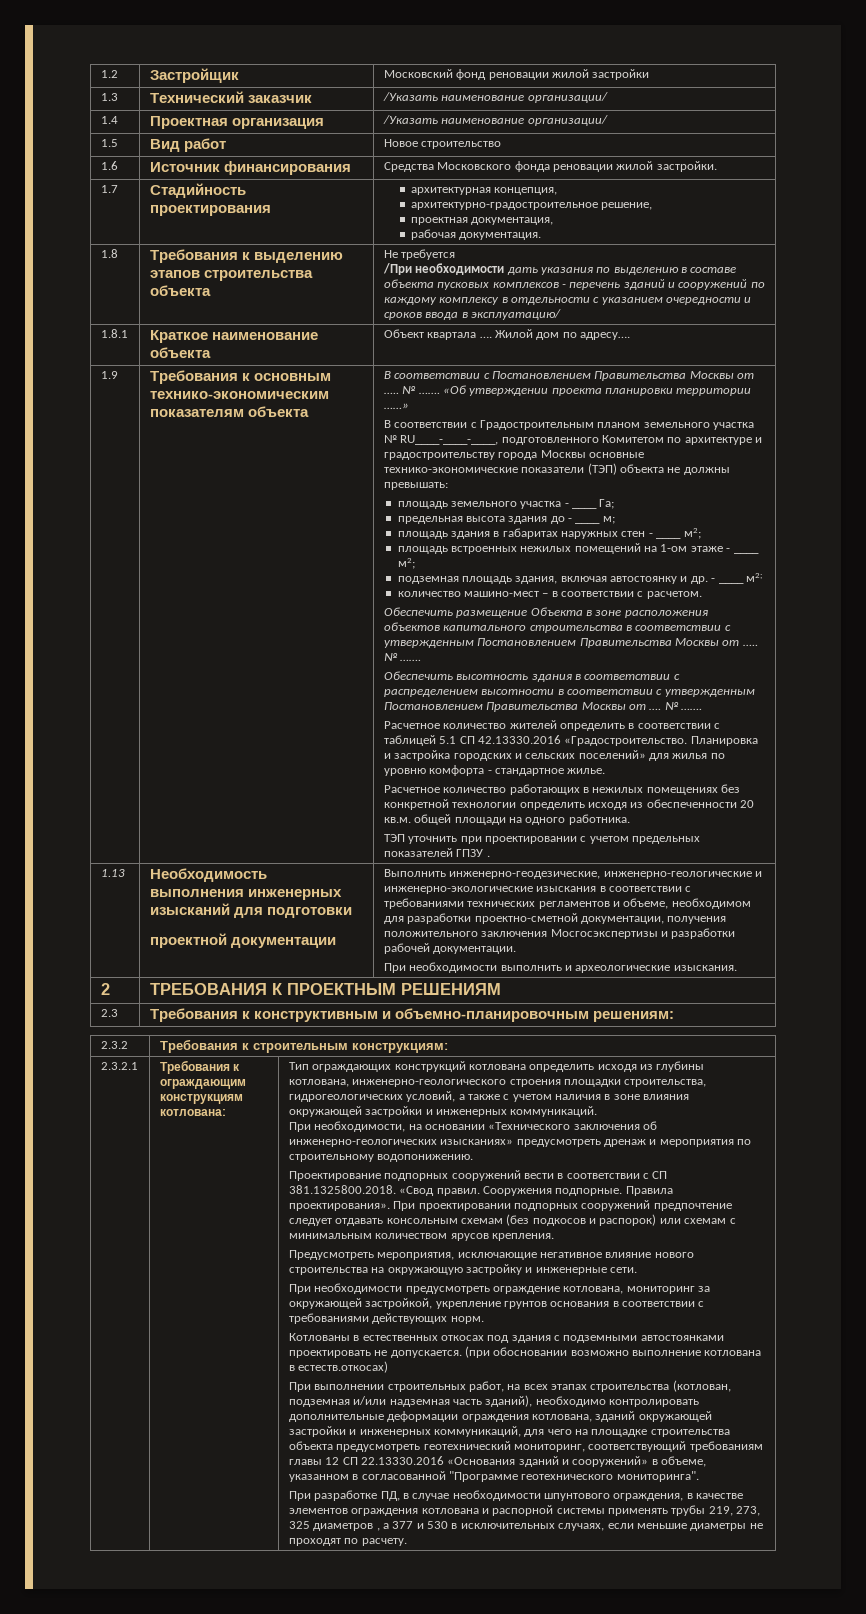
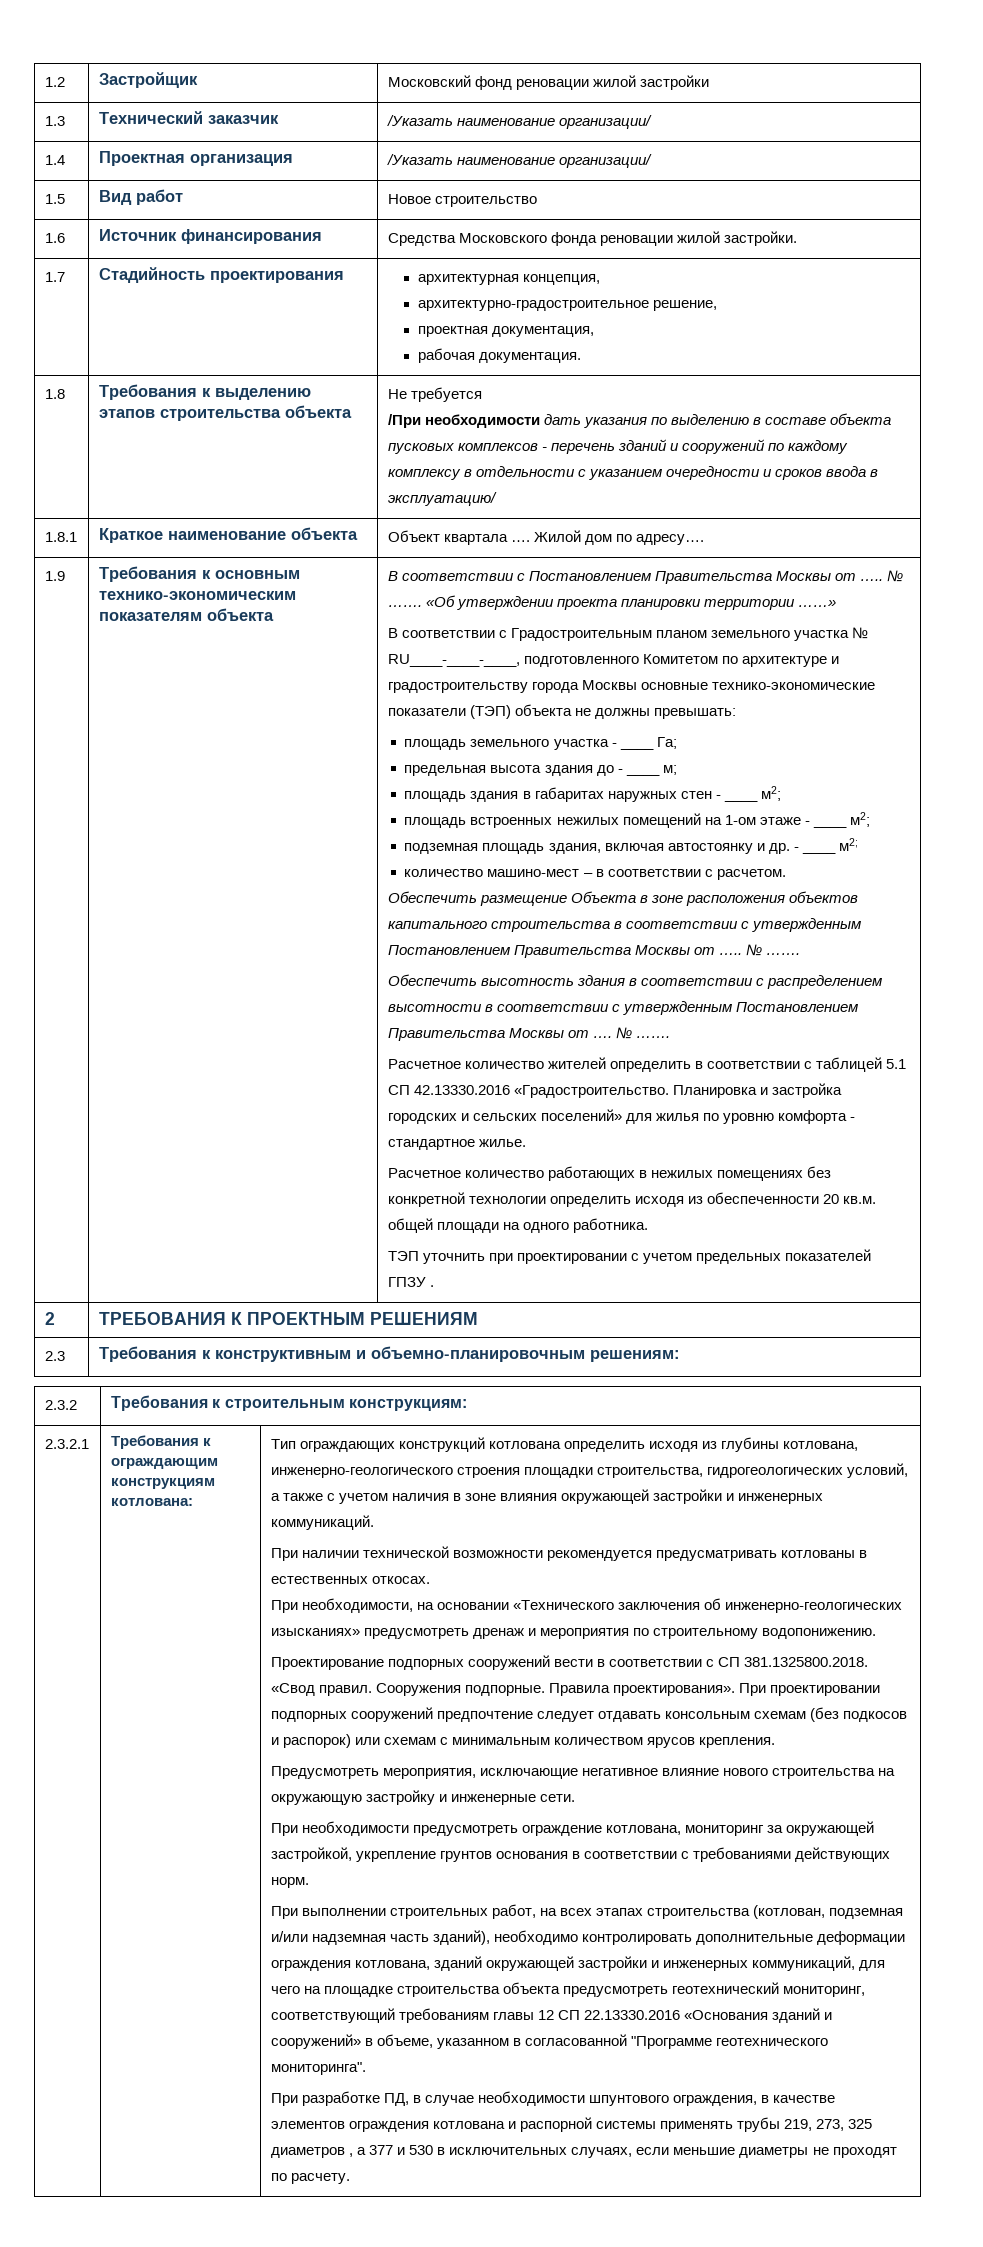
- 1.13 | Необходимость выполнения инженерных изысканий для подготовки
- проектной документации | Выполнить инженерно-геодезические, инженерно-геологические и инженерно-экологические изыскания в соответствии с требованиями технических регламентов и объеме, необходимом для разработки проектно-сметной документации, получения положительного заключения Мосгосэкспертизы и разработки рабочей документации.
- При необходимости выполнить и археологические изыскания.
+ При наличии технической возможности рекомендуется предусматривать котлованы в естественных откосах.
- Котлованы в естественных откосах под здания с подземными автостоянками проектировать не допускается. (при обосновании возможно выполнение котлована в естеств.откосах)

